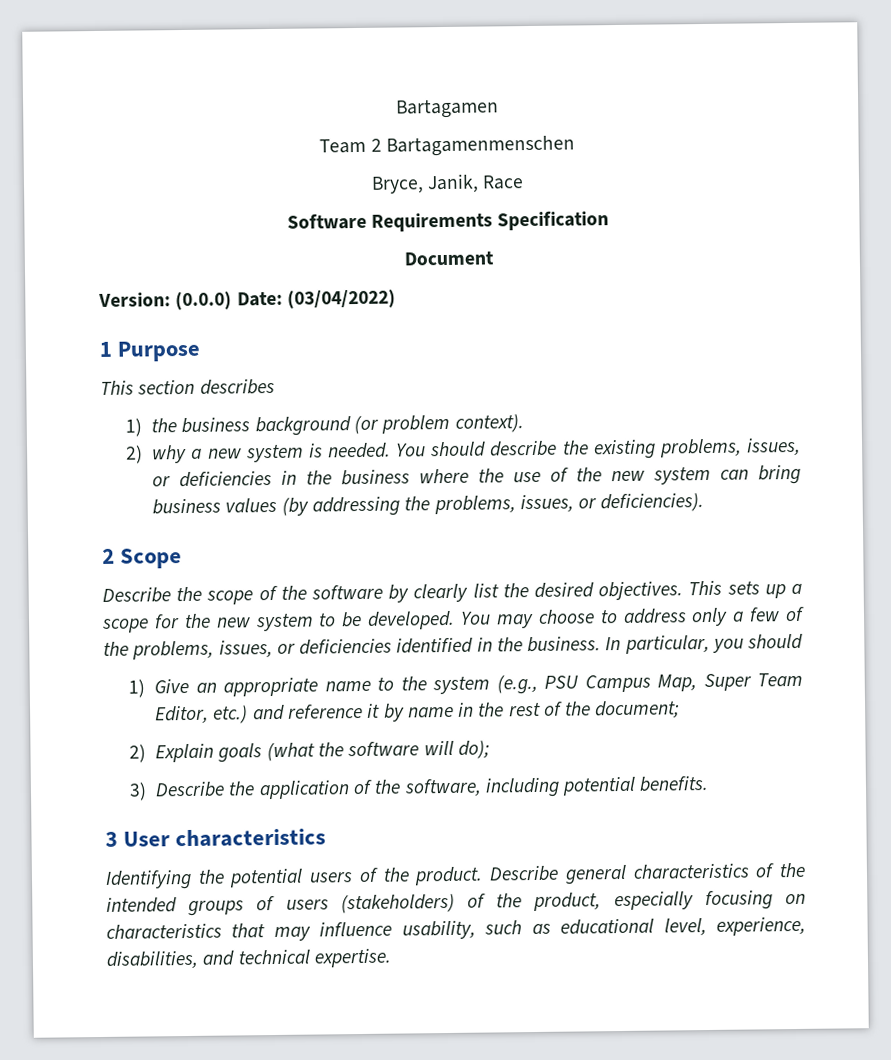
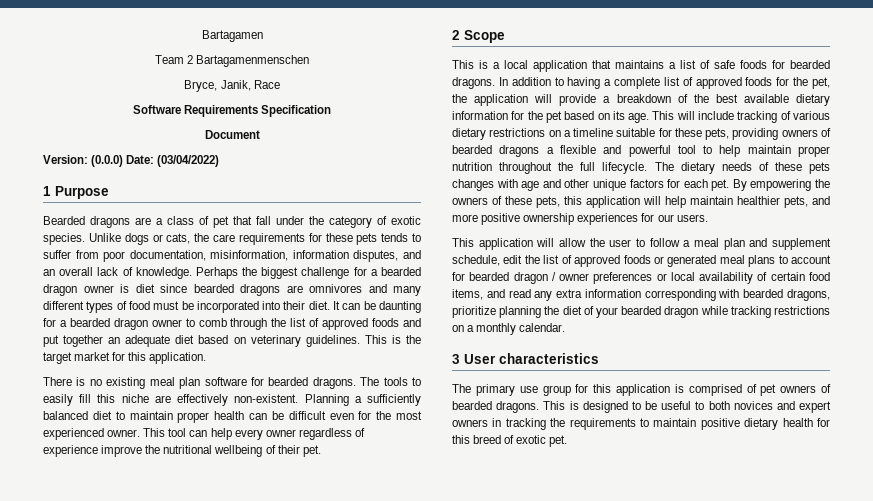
- This section describes
- 1) the business background (or problem context).
- 2) why a new system is needed. You should describe the existing problems, issues, or deficiencies in the business where the use of the new system can bring business values (by addressing the problems, issues, or deficiencies).
+ Bearded dragons are a class of pet that fall under the category of exotic species. Unlike dogs or cats, the care requirements for these pets tends to suffer from poor documentation, misinformation, information disputes, and an overall lack of knowledge. Perhaps the biggest challenge for a bearded dragon owner is diet since bearded dragons are omnivores and many different types of food must be incorporated into their diet. It can be daunting for a bearded dragon owner to comb through the list of approved foods and put together an adequate diet based on veterinary guidelines. This is the target market for this application.
+ There is no existing meal plan software for bearded dragons. The tools to easily fill this niche are effectively non-existent. Planning a sufficiently balanced diet to maintain proper health can be difficult even for the most experienced owner. This tool can help every owner regardless of experience improve the nutritional wellbeing of their pet.
  2 Scope
- Describe the scope of the software by clearly list the desired objectives. This sets up a scope for the new system to be developed. You may choose to address only a few of the problems, issues, or deficiencies identified in the business. In particular, you should
- 1) Give an appropriate name to the system (e.g., PSU Campus Map, Super Team Editor, etc.) and reference it by name in the rest of the document;
- 2) Explain goals (what the software will do);
- 3) Describe the application of the software, including potential benefits.
+ This is a local application that maintains a list of safe foods for bearded dragons. In addition to having a complete list of approved foods for the pet, the application will provide a breakdown of the best available dietary information for the pet based on its age. This will include tracking of various dietary restrictions on a timeline suitable for these pets, providing owners of bearded dragons a flexible and powerful tool to help maintain proper nutrition throughout the full lifecycle. The dietary needs of these pets changes with age and other unique factors for each pet. By empowering the owners of these pets, this application will help maintain healthier pets, and more positive ownership experiences for our users.
+ This application will allow the user to follow a meal plan and supplement schedule, edit the list of approved foods or generated meal plans to account for bearded dragon / owner preferences or local availability of certain food items, and read any extra information corresponding with bearded dragons, prioritize planning the diet of your bearded dragon while tracking restrictions on a monthly calendar.
  3 User characteristics
- Identifying the potential users of the product. Describe general characteristics of the intended groups of users (stakeholders) of the product, especially focusing on characteristics that may influence usability, such as educational level, experience, disabilities, and technical expertise.
+ The primary use group for this application is comprised of pet owners of bearded dragons. This is designed to be useful to both novices and expert owners in tracking the requirements to maintain positive dietary health for this breed of exotic pet.

